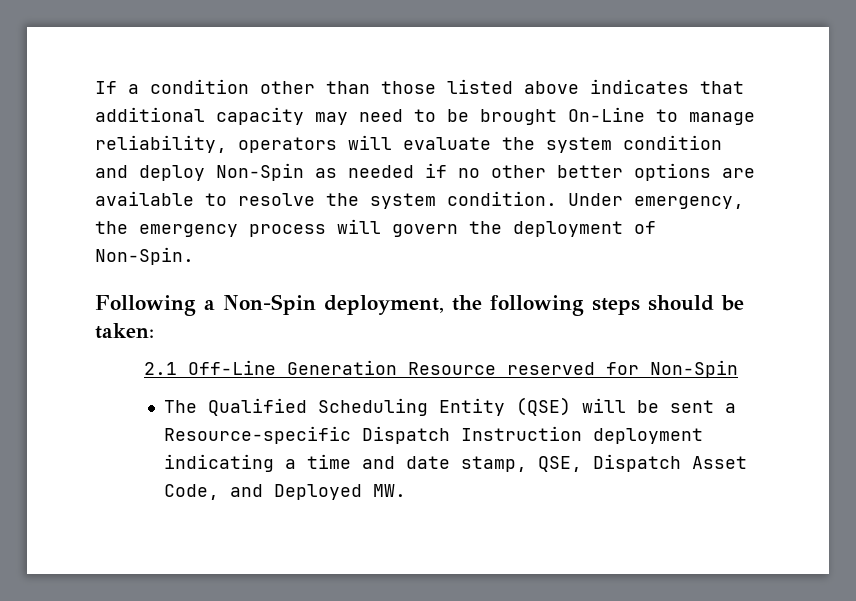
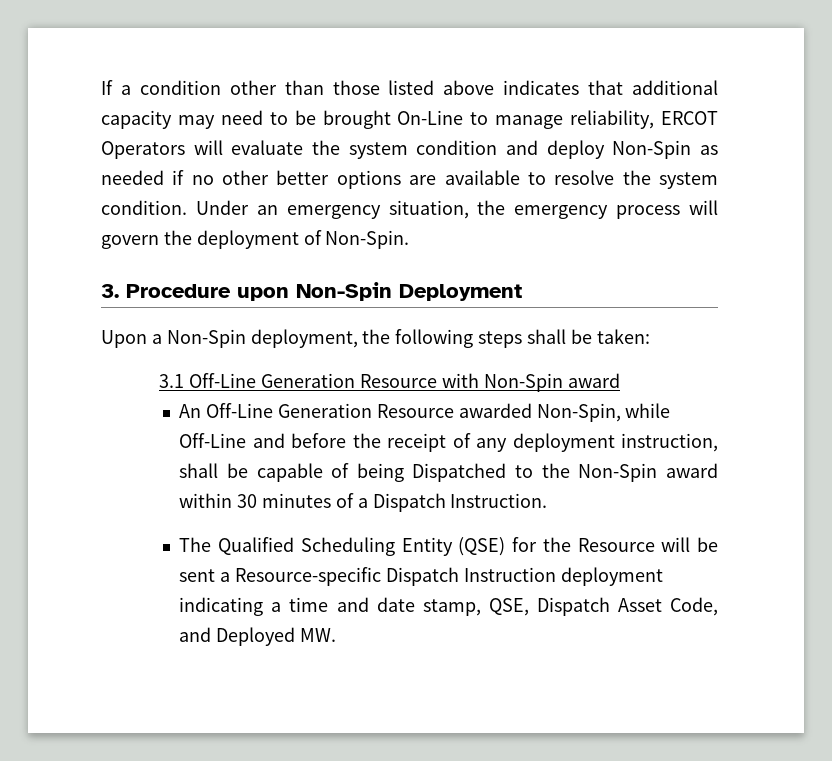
- If a condition other than those listed above indicates that additional capacity may need to be brought On-Line to manage reliability, operators will evaluate the system condition and deploy Non-Spin as needed if no other better options are available to resolve the system condition.
+ If a condition other than those listed above indicates that additional capacity may need to be brought On-Line to manage reliability, ERCOT Operators will evaluate the system condition and deploy Non-Spin as needed if no other better options are available to resolve the system condition.
- Under emergency, the emergency process will govern the deployment of Non-Spin.
+ Under an emergency situation, the emergency process will govern the deployment of Non-Spin.
- Following a Non-Spin deployment, the following steps should be taken:
+ 3. Procedure upon Non-Spin Deployment
+ Upon a Non-Spin deployment, the following steps shall be taken:
- 2.1 Off-Line Generation Resource reserved for Non-Spin
+ 3.1 Off-Line Generation Resource with Non-Spin award
+ An Off-Line Generation Resource awarded Non-Spin, while Off-Line and before the receipt of any deployment instruction, shall be capable of being Dispatched to the Non-Spin award within 30 minutes of a Dispatch Instruction.
- The Qualified Scheduling Entity (QSE) will be sent a Resource-specific Dispatch Instruction deployment indicating a time and date stamp, QSE, Dispatch Asset Code, and Deployed MW.
+ The Qualified Scheduling Entity (QSE) for the Resource will be sent a Resource-specific Dispatch Instruction deployment indicating a time and date stamp, QSE, Dispatch Asset Code, and Deployed MW.

